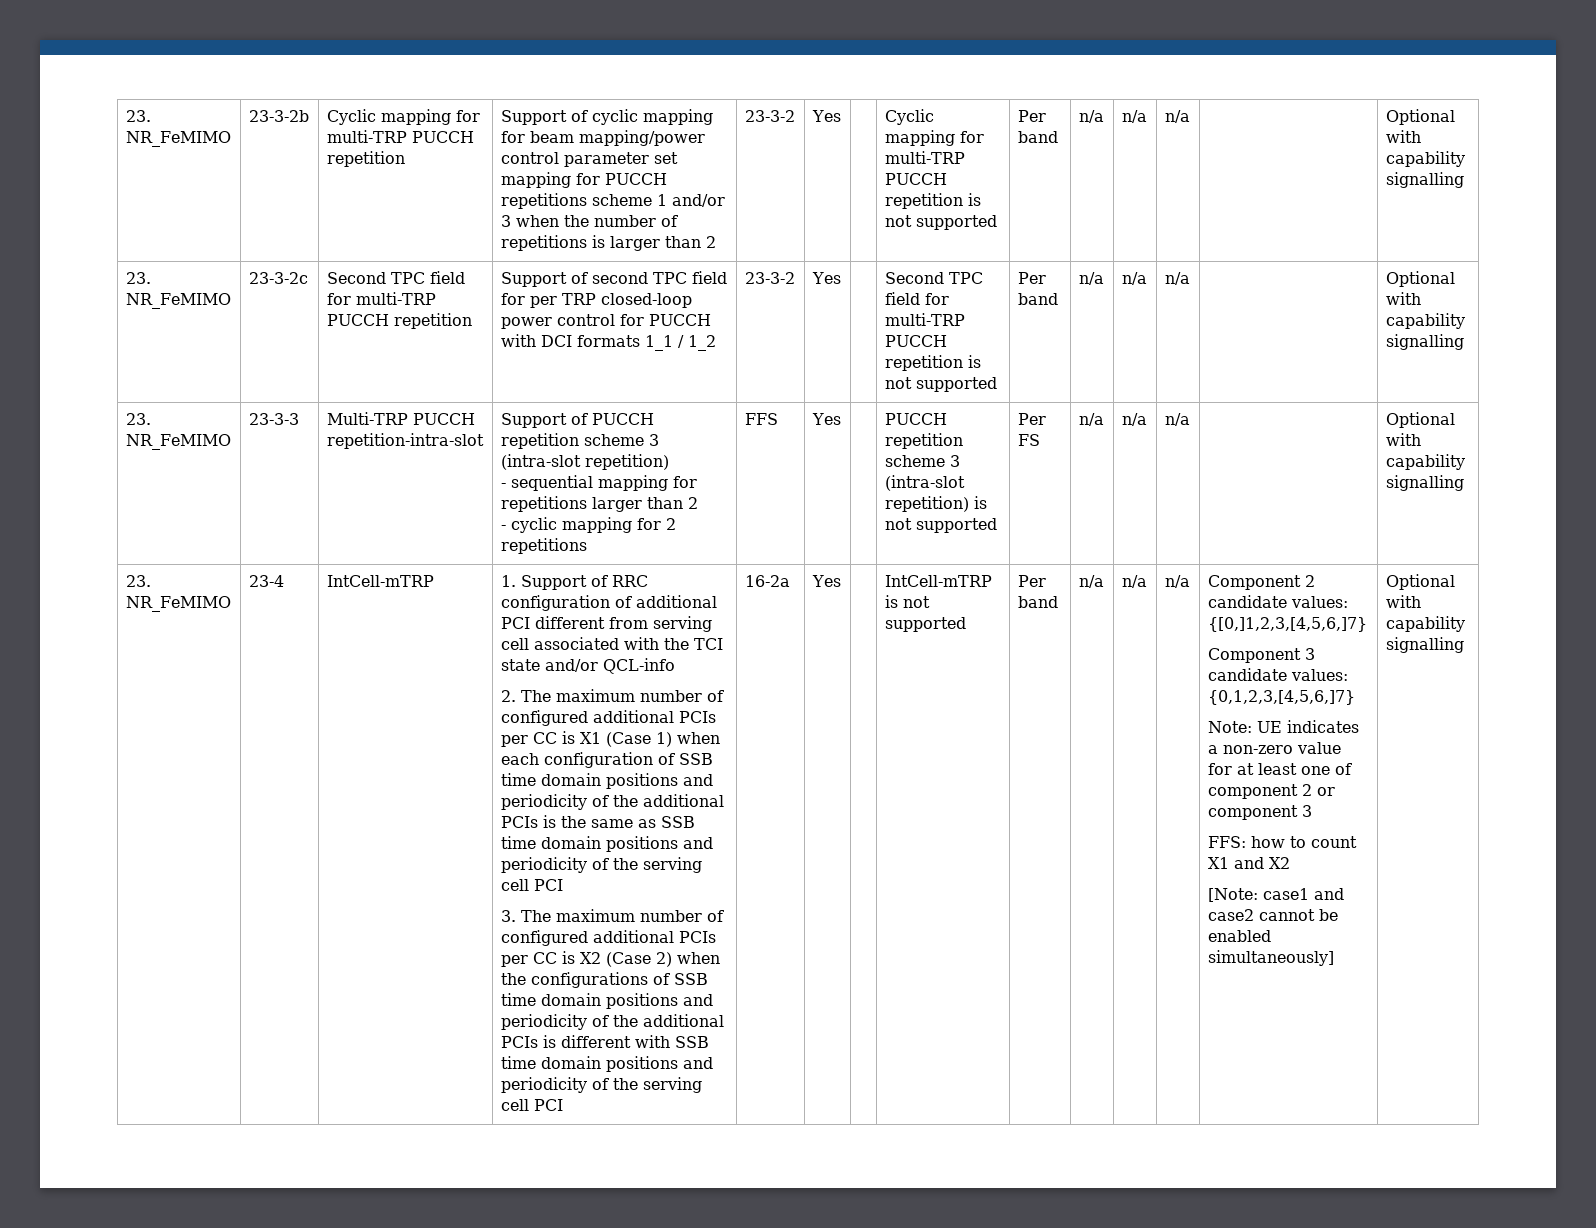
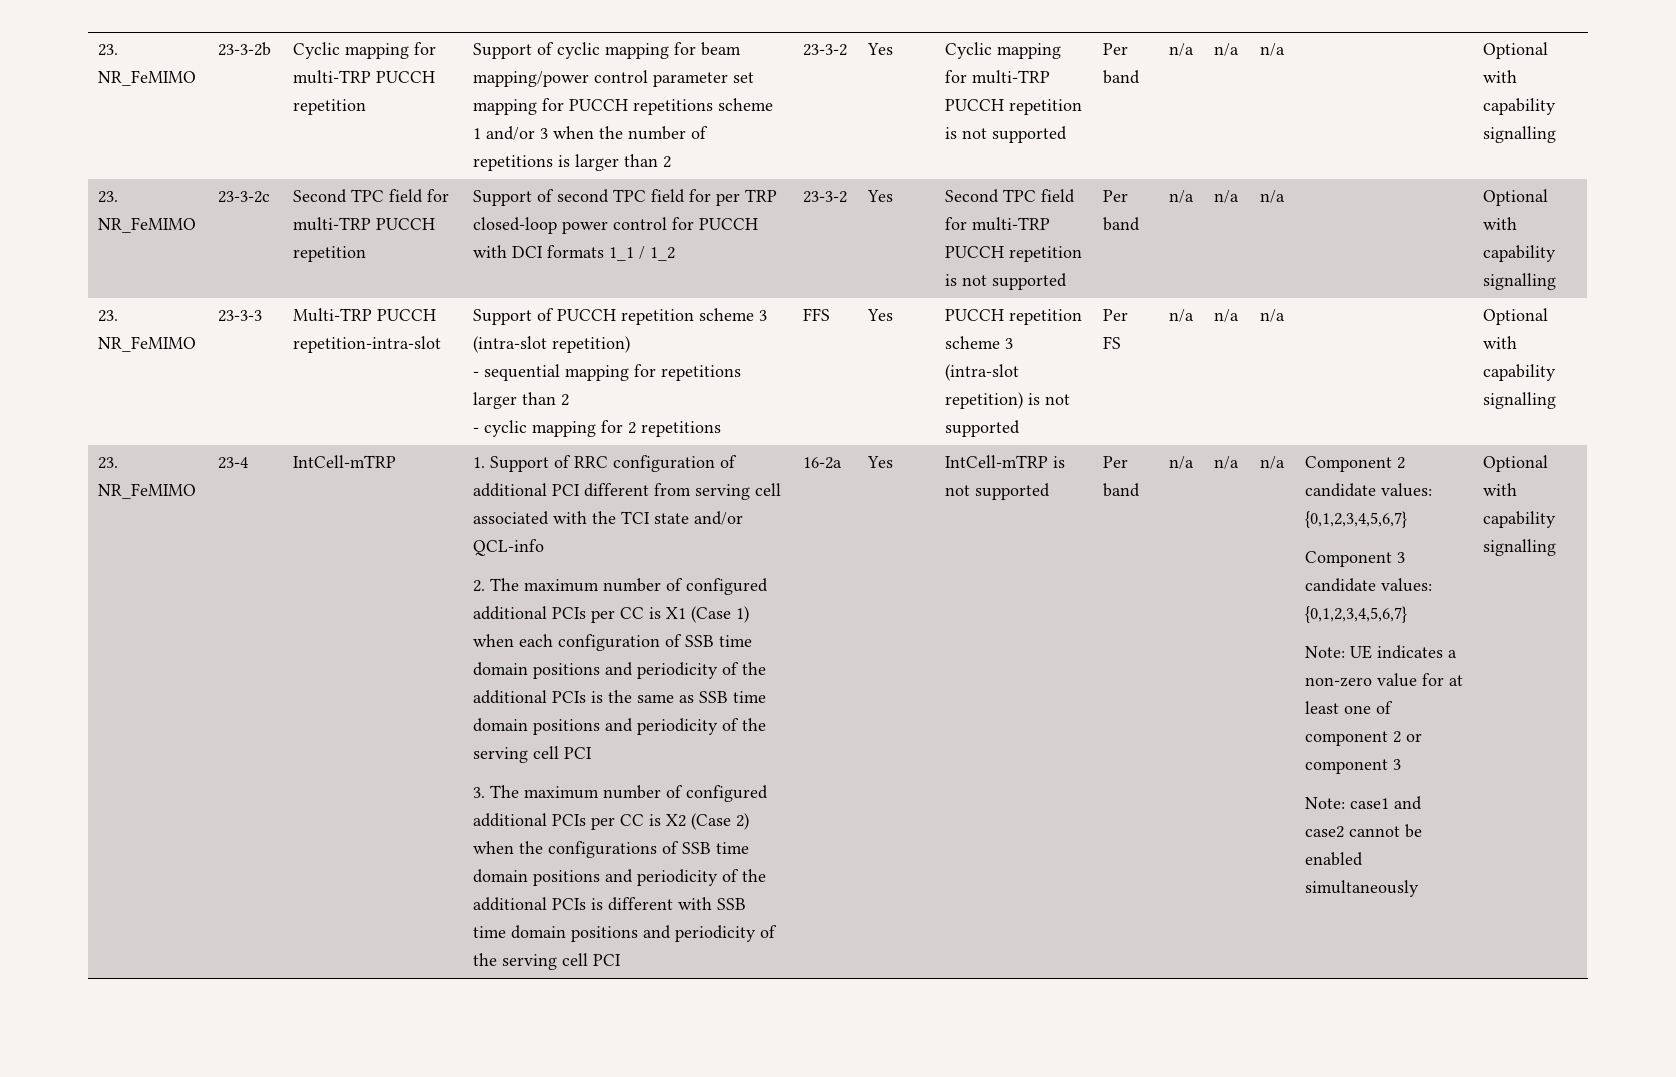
- Component 2 candidate values: {[0,]1,2,3,[4,5,6,]7}
+ Component 2 candidate values: {0,1,2,3,4,5,6,7}
- Component 3 candidate values: {0,1,2,3,[4,5,6,]7}
+ Component 3 candidate values: {0,1,2,3,4,5,6,7}
- FFS: how to count X1 and X2
- [Note: case1 and case2 cannot be enabled simultaneously]
+ Note: case1 and case2 cannot be enabled simultaneously

